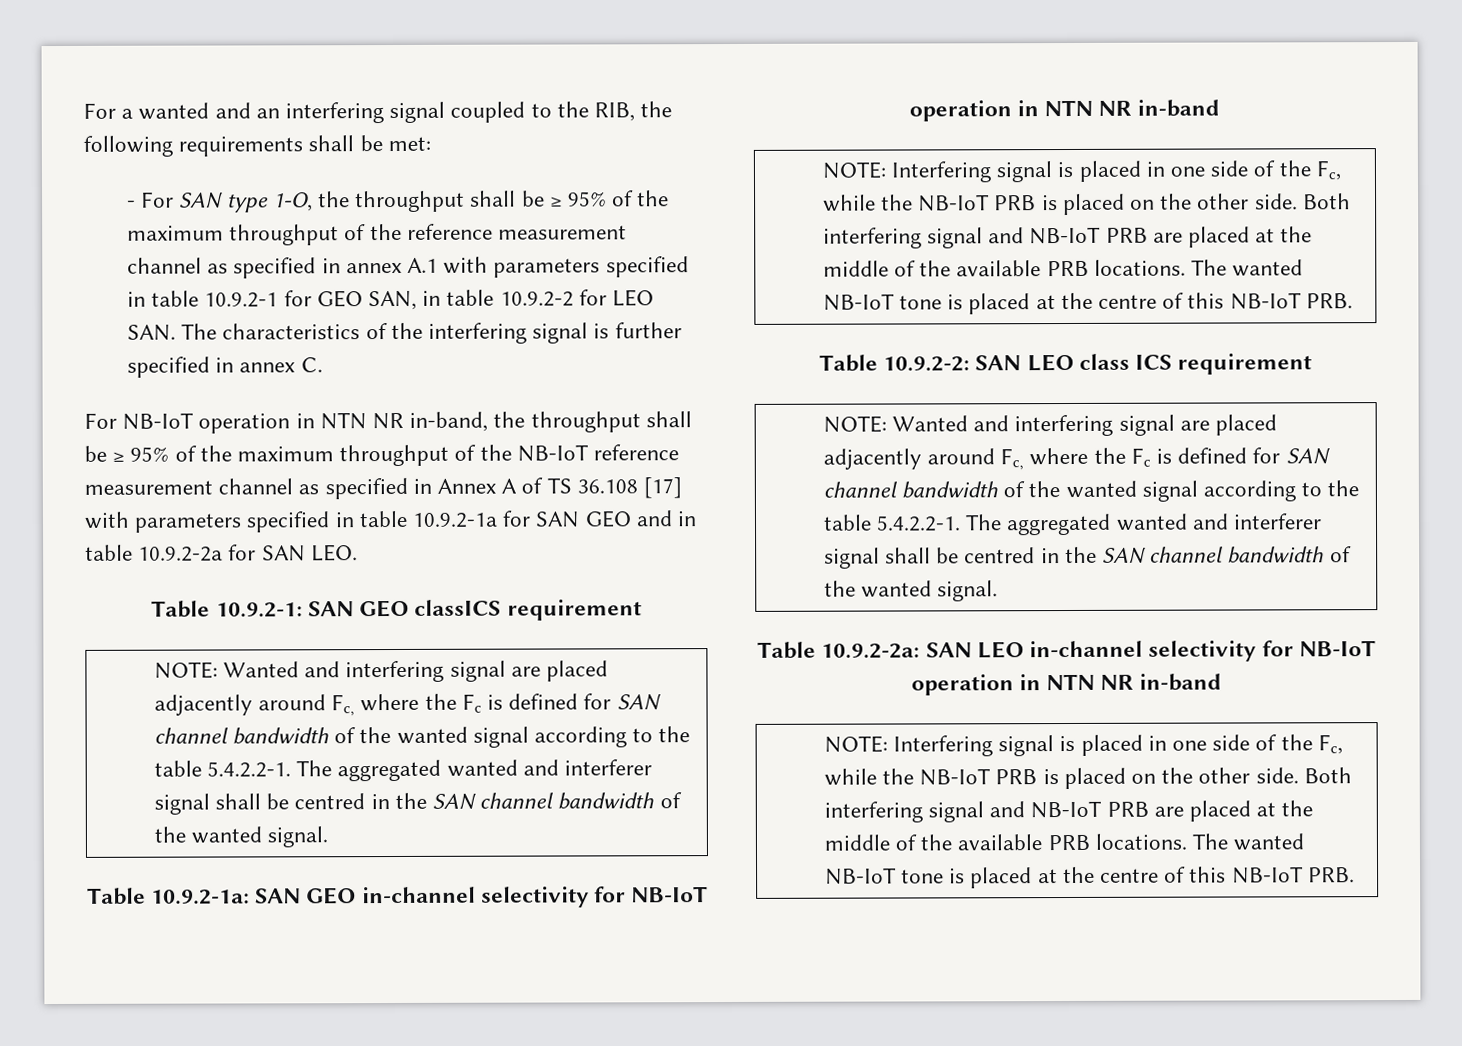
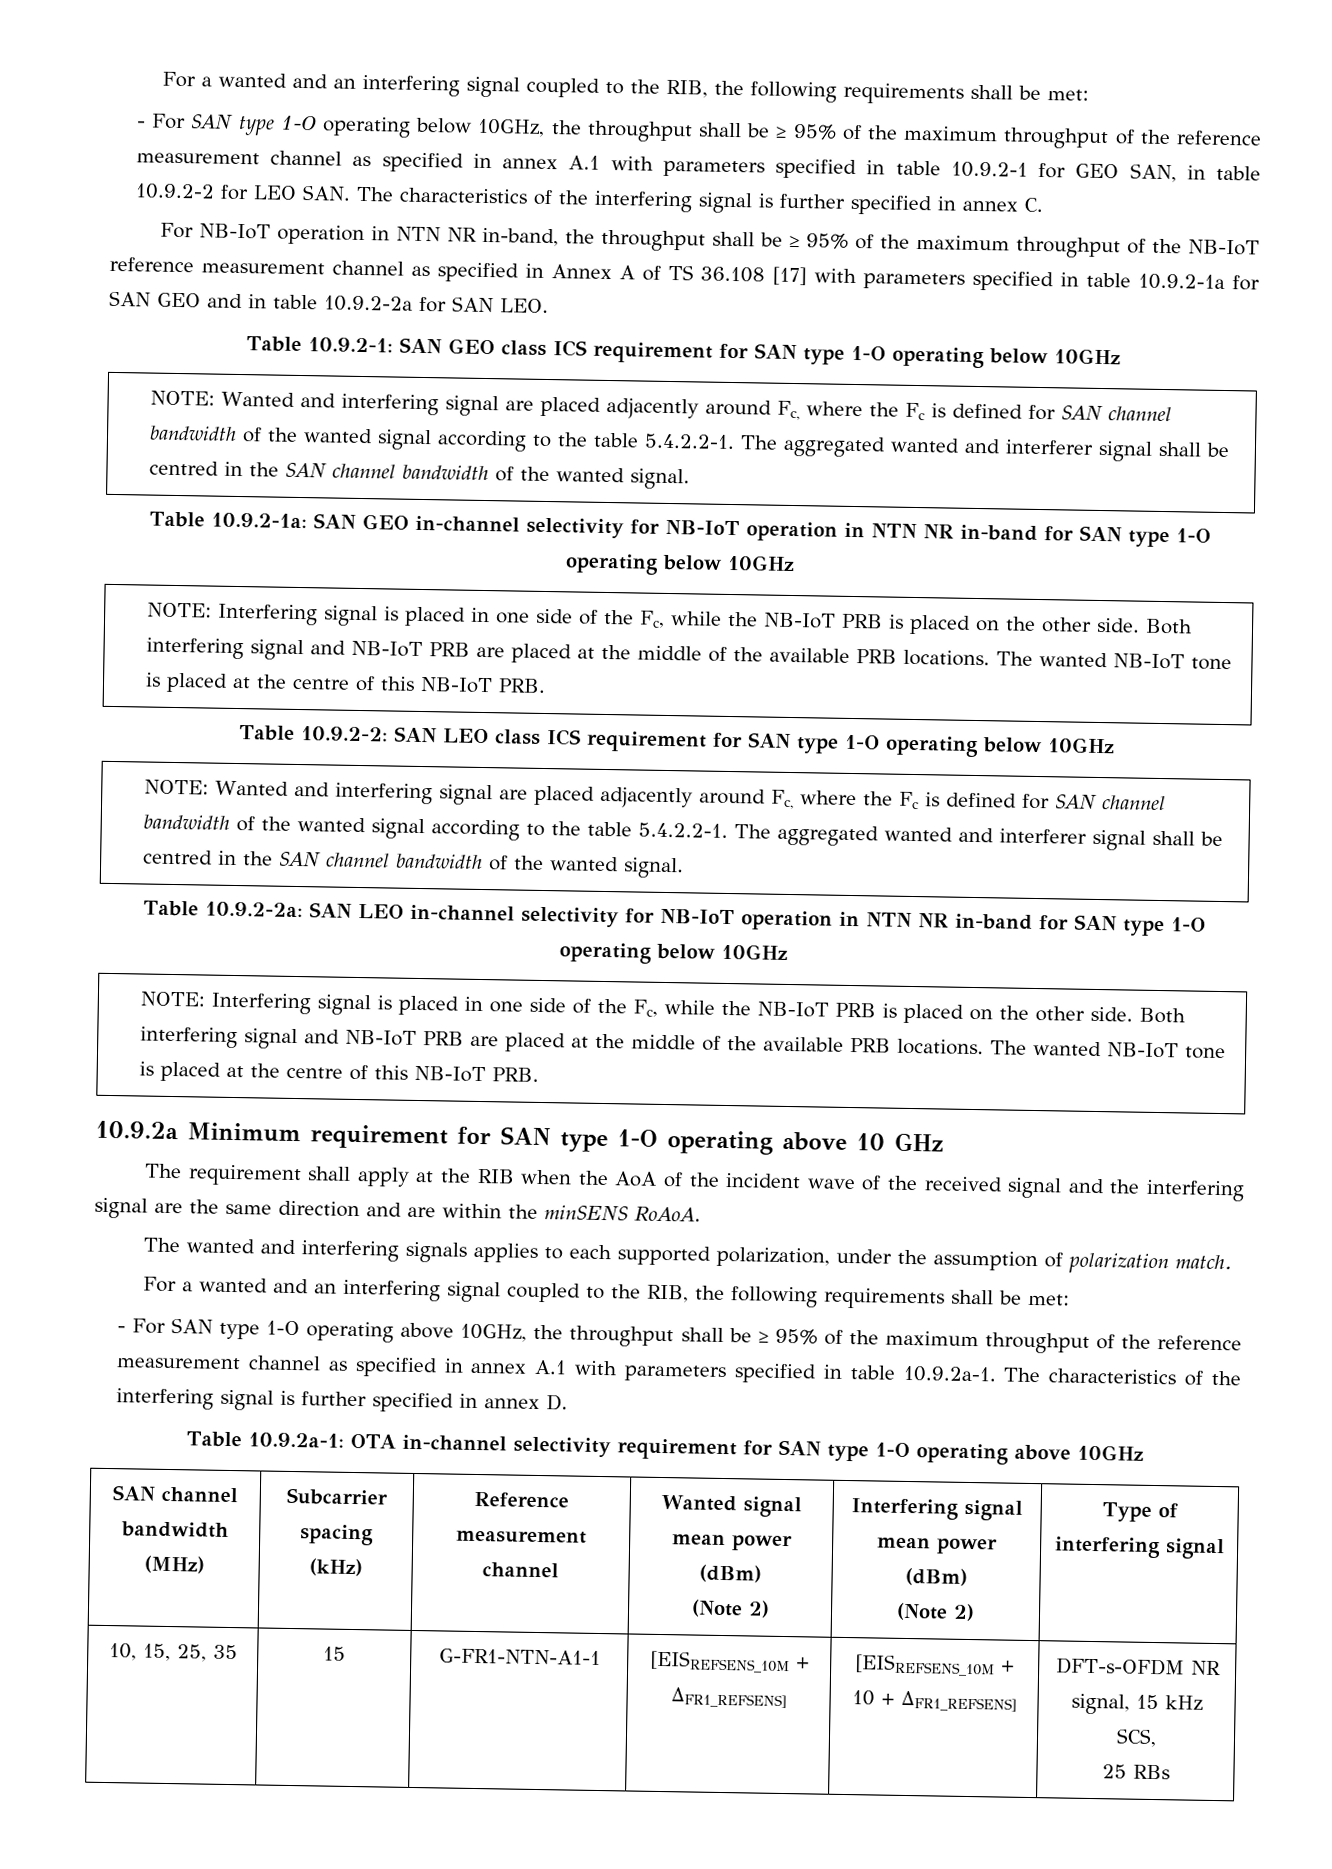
- - For SAN type 1-O, the throughput shall be ≥ 95% of the maximum throughput of the reference measurement channel as specified in annex A.1 with parameters specified in table 10.9.2-1 for GEO SAN, in table 10.9.2-2 for LEO SAN. The characteristics of the interfering signal is further specified in annex C.
+ - For SAN type 1-O operating below 10GHz, the throughput shall be ≥ 95% of the maximum throughput of the reference measurement channel as specified in annex A.1 with parameters specified in table 10.9.2-1 for GEO SAN, in table 10.9.2-2 for LEO SAN. The characteristics of the interfering signal is further specified in annex C.
- Table 10.9.2-1: SAN GEO classICS requirement
+ Table 10.9.2-1: SAN GEO class ICS requirement for SAN type 1-O operating below 10GHz
- Table 10.9.2-1a: SAN GEO in-channel selectivity for NB-IoT operation in NTN NR in-band
+ Table 10.9.2-1a: SAN GEO in-channel selectivity for NB-IoT operation in NTN NR in-band for SAN type 1-O operating below 10GHz
- Table 10.9.2-2: SAN LEO class ICS requirement
+ Table 10.9.2-2: SAN LEO class ICS requirement for SAN type 1-O operating below 10GHz
- Table 10.9.2-2a: SAN LEO in-channel selectivity for NB-IoT operation in NTN NR in-band
+ Table 10.9.2-2a: SAN LEO in-channel selectivity for NB-IoT operation in NTN NR in-band for SAN type 1-O operating below 10GHz
+ 10.9.2a Minimum requirement for SAN type 1-O operating above 10 GHz
+ The requirement shall apply at the RIB when the AoA of the incident wave of the received signal and the interfering signal are the same direction and are within the minSENS RoAoA.
+ The wanted and interfering signals applies to each supported polarization, under the assumption of polarization match.
+ For a wanted and an interfering signal coupled to the RIB, the following requirements shall be met:
+ - For SAN type 1-O operating above 10GHz, the throughput shall be ≥ 95% of the maximum throughput of the reference measurement channel as specified in annex A.1 with parameters specified in table 10.9.2a-1. The characteristics of the interfering signal is further specified in annex D.
+ Table 10.9.2a-1: OTA in-channel selectivity requirement for SAN type 1-O operating above 10GHz
+ SAN channel bandwidth (MHz) | Subcarrier spacing (kHz) | Reference measurement channel | Wanted signal mean power (dBm)
+ (Note 2) | Interfering signal mean power (dBm)
+ (Note 2) | Type of interfering signal
+ 10, 15, 25, 35 | 15 | G-FR1-NTN-A1-1 | [EISREFSENS_10M + ΔFR1_REFSENS] | [EISREFSENS_10M + 10 + ΔFR1_REFSENS] | DFT-s-OFDM NR signal, 15 kHz SCS,
+ 25 RBs

